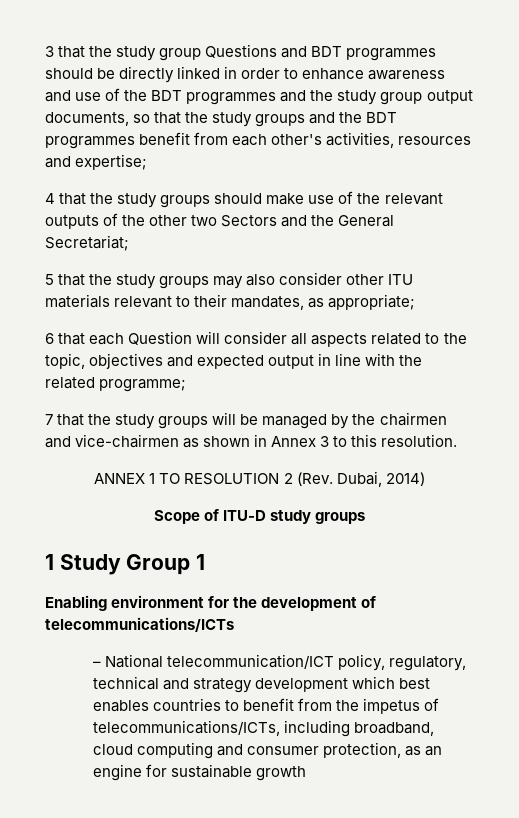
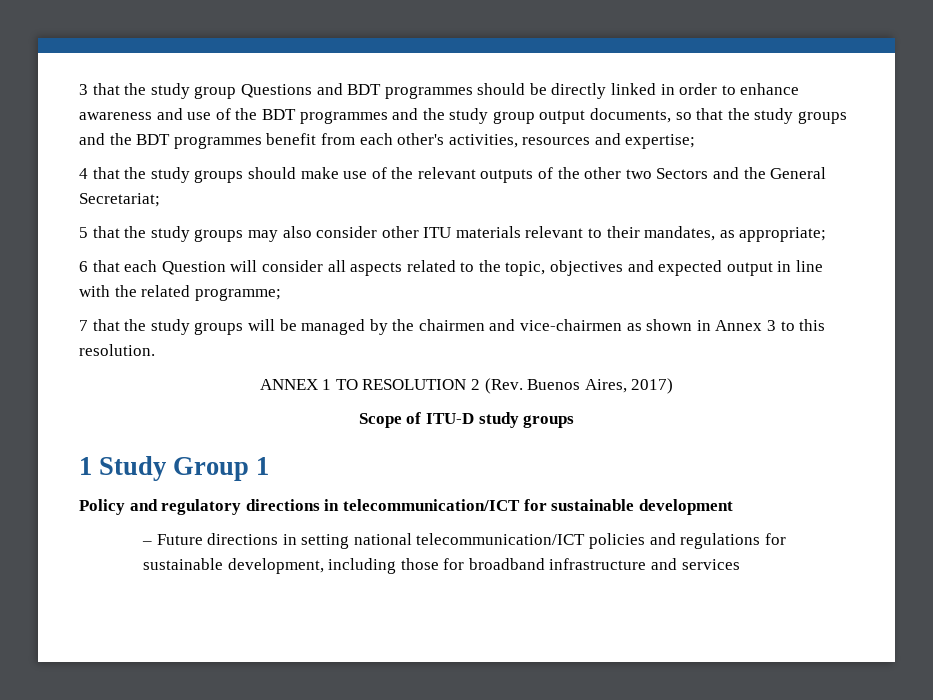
- ANNEX 1 TO RESOLUTION 2 (Rev. Dubai, 2014)
+ ANNEX 1 TO RESOLUTION 2 (Rev. Buenos Aires, 2017)
- Enabling environment for the development of telecommunications/ICTs
+ Policy and regulatory directions in telecommunication/ICT for sustainable development
- – National telecommunication/ICT policy, regulatory, technical and strategy development which best enables countries to benefit from the impetus of telecommunications/ICTs, including broadband, cloud computing and consumer protection, as an engine for sustainable growth
+ – Future directions in setting national telecommunication/ICT policies and regulations for sustainable development, including those for broadband infrastructure and services

